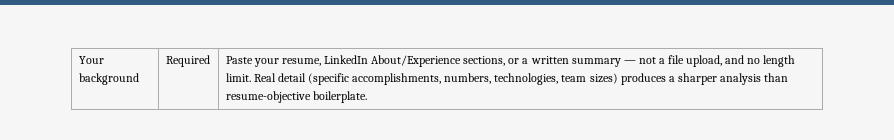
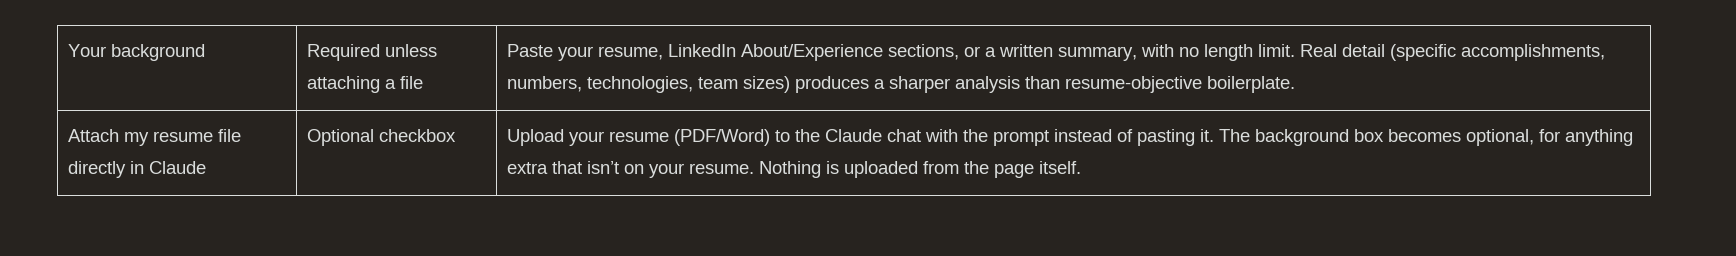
- Your background | Required | Paste your resume, LinkedIn About/Experience sections, or a written summary — not a file upload, and no length limit. Real detail (specific accomplishments, numbers, technologies, team sizes) produces a sharper analysis than resume-objective boilerplate.
+ Your background | Required unless attaching a file | Paste your resume, LinkedIn About/Experience sections, or a written summary, with no length limit. Real detail (specific accomplishments, numbers, technologies, team sizes) produces a sharper analysis than resume-objective boilerplate.
+ Attach my resume file directly in Claude | Optional checkbox | Upload your resume (PDF/Word) to the Claude chat with the prompt instead of pasting it. The background box becomes optional, for anything extra that isn’t on your resume. Nothing is uploaded from the page itself.

